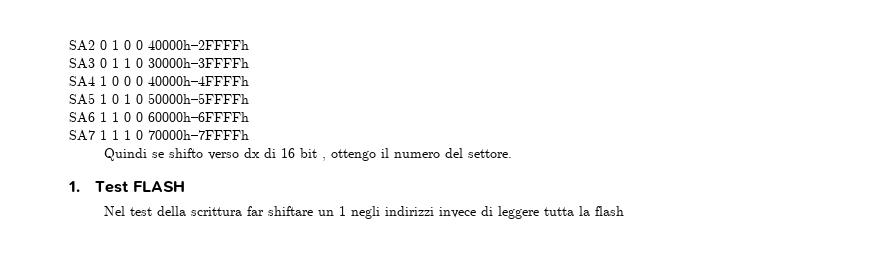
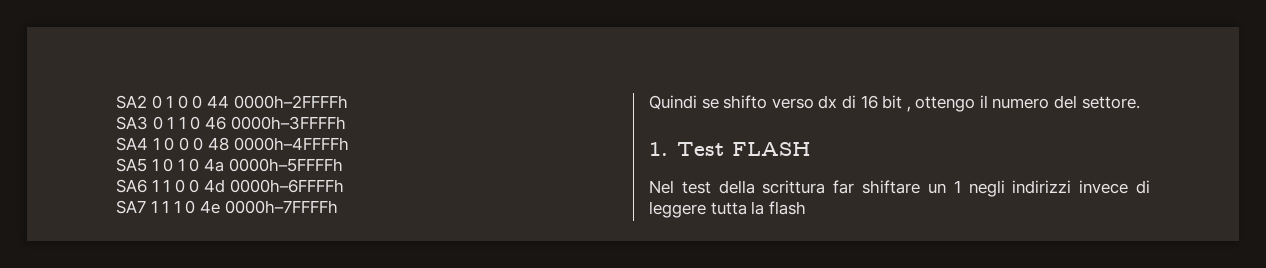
- SA2 0 1 0 0 40000h–2FFFFh
+ SA2 0 1 0 0 44 0000h–2FFFFh
- SA3 0 1 1 0 30000h–3FFFFh
+ SA3 0 1 1 0 46 0000h–3FFFFh
- SA4 1 0 0 0 40000h–4FFFFh
+ SA4 1 0 0 0 48 0000h–4FFFFh
- SA5 1 0 1 0 50000h–5FFFFh
+ SA5 1 0 1 0 4a 0000h–5FFFFh
- SA6 1 1 0 0 60000h–6FFFFh
+ SA6 1 1 0 0 4d 0000h–6FFFFh
- SA7 1 1 1 0 70000h–7FFFFh
+ SA7 1 1 1 0 4e 0000h–7FFFFh

